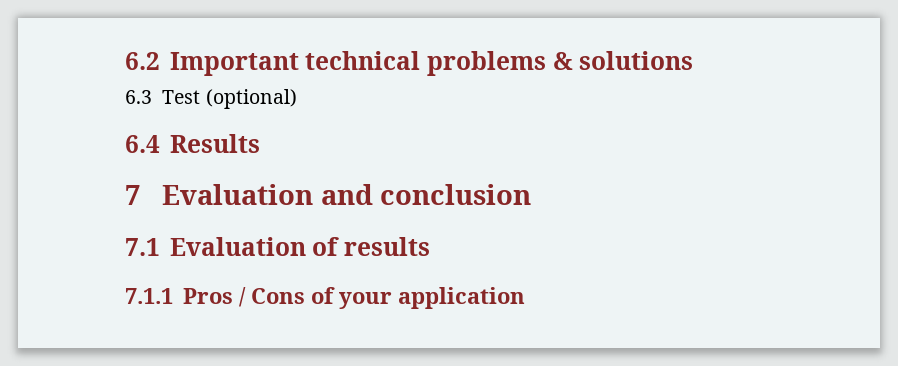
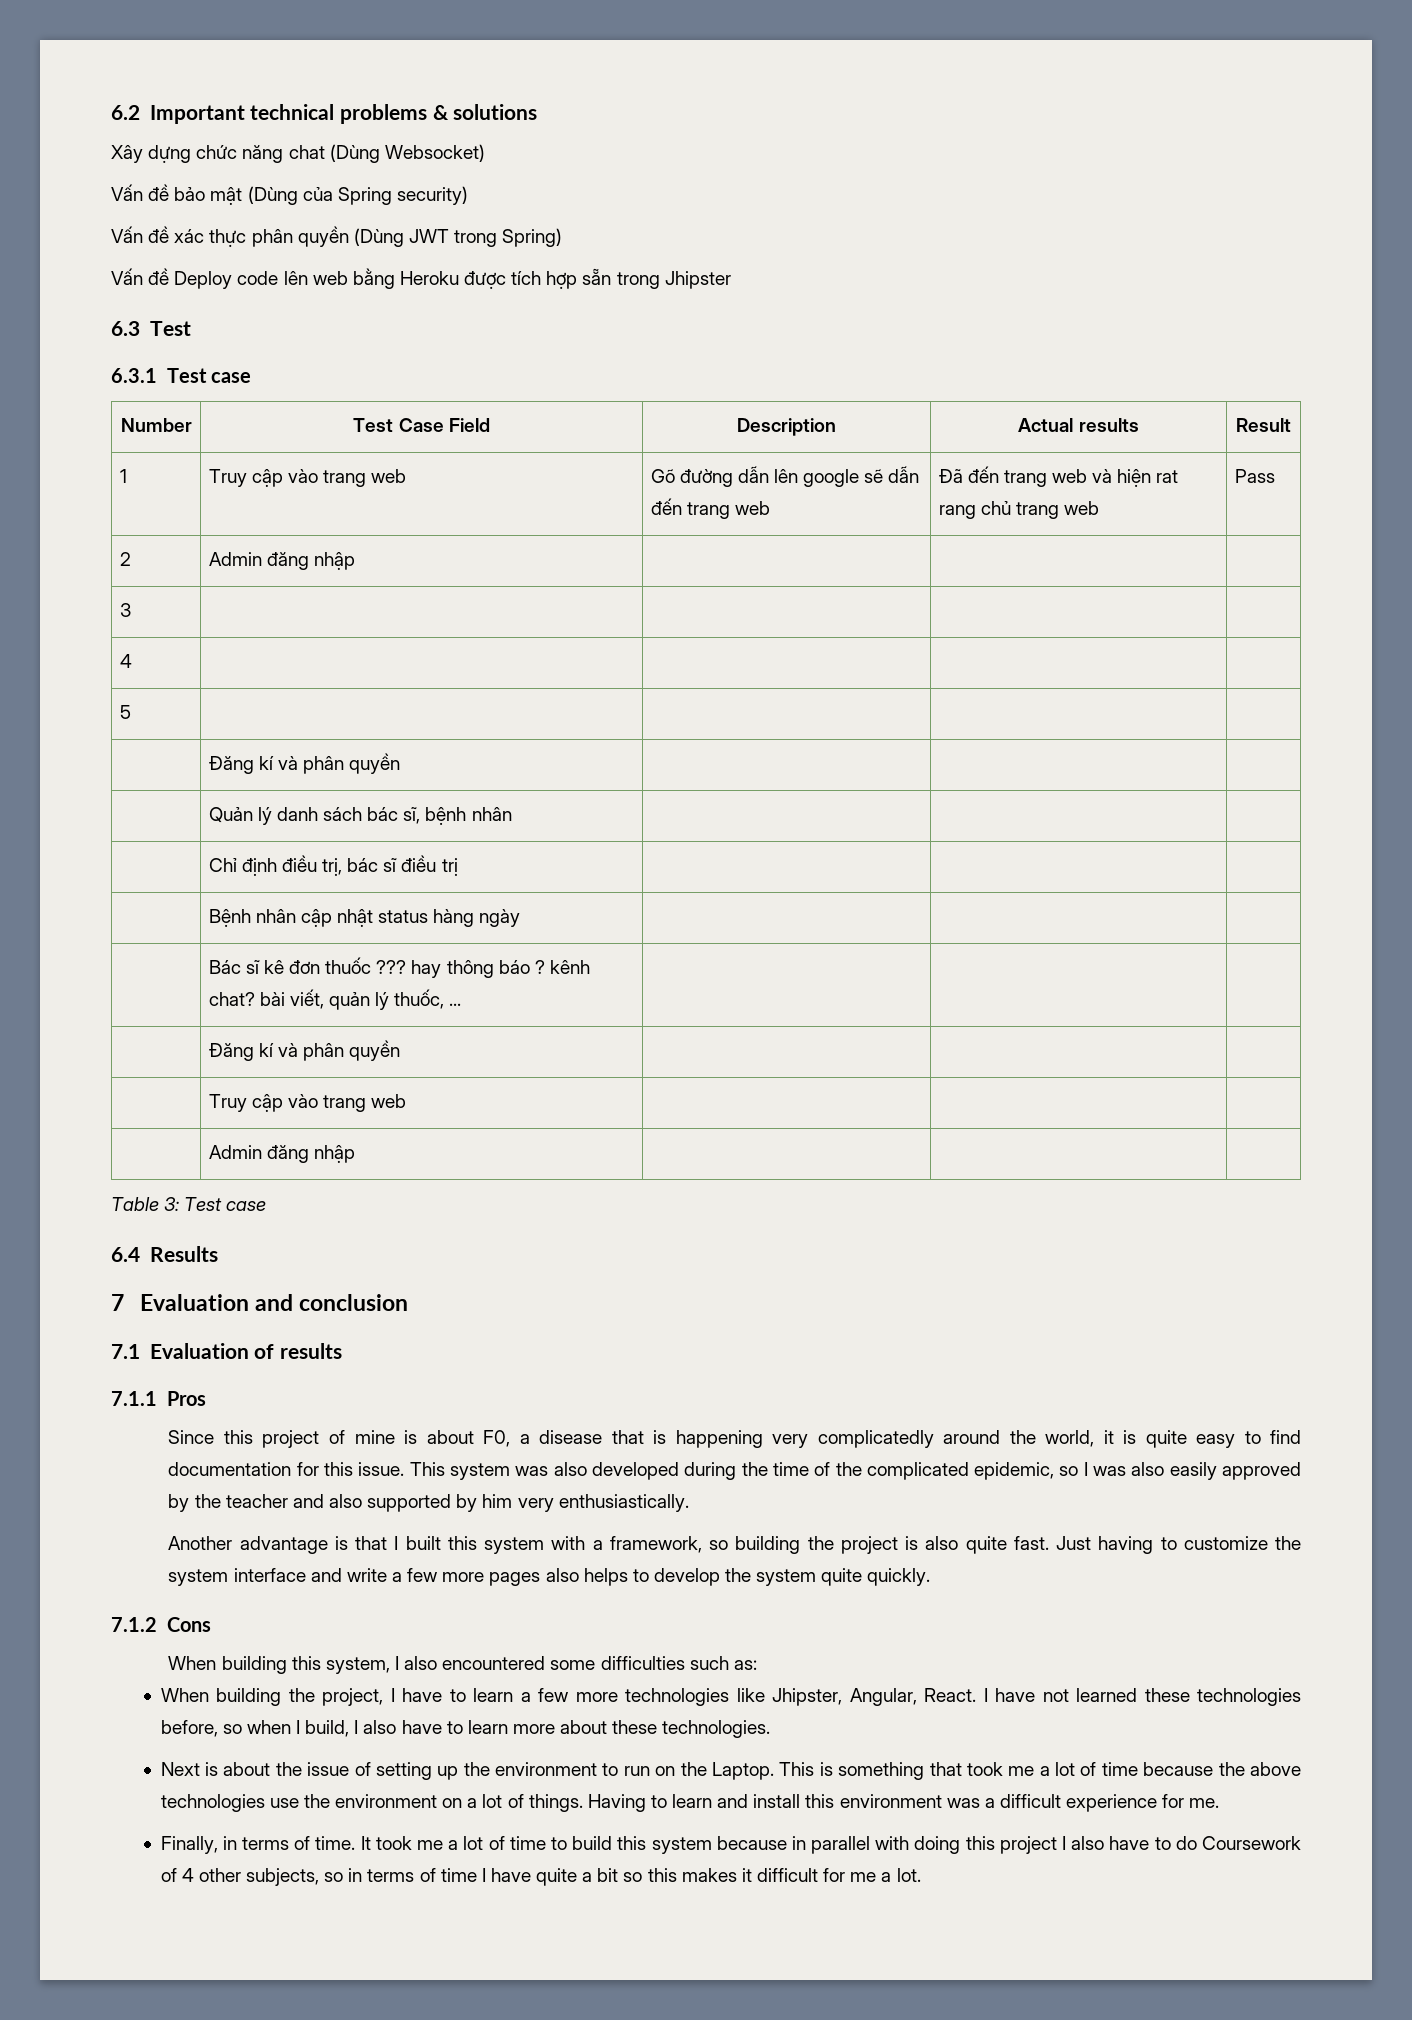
- 6.3 Test (optional)
+ Xây dựng chức năng chat (Dùng Websocket)
+ Vấn đề bảo mật (Dùng của Spring security)
+ Vấn đề xác thực phân quyền (Dùng JWT trong Spring)
+ Vấn đề Deploy code lên web bằng Heroku được tích hợp sẵn trong Jhipster
+ 6.3 Test
+ 6.3.1 Test case
+ Number | Test Case Field | Description | Actual results | Result
+ 1 | Truy cập vào trang web | Gõ đường dẫn lên google sẽ dẫn đến trang web | Đã đến trang web và hiện rat rang chủ trang web | Pass
+ 2 | Admin đăng nhập | | |
+ 3 | | | |
+ 4 | | | |
+ 5 | | | |
+ | Đăng kí và phân quyền | | |
+ | Quản lý danh sách bác sĩ, bệnh nhân | | |
+ | Chỉ định điều trị, bác sĩ điều trị | | |
+ | Bệnh nhân cập nhật status hàng ngày | | |
+ | Bác sĩ kê đơn thuốc ??? hay thông báo ? kênh chat? bài viết, quản lý thuốc, ... | | |
+ | Đăng kí và phân quyền | | |
+ | Truy cập vào trang web | | |
+ | Admin đăng nhập | | |
+ Table 3: Test case
- 7.1.1 Pros / Cons of your application
+ 7.1.1 Pros
+ Since this project of mine is about F0, a disease that is happening very complicatedly around the world, it is quite easy to find documentation for this issue. This system was also developed during the time of the complicated epidemic, so I was also easily approved by the teacher and also supported by him very enthusiastically.
+ Another advantage is that I built this system with a framework, so building the project is also quite fast. Just having to customize the system interface and write a few more pages also helps to develop the system quite quickly.
+ 7.1.2 Cons
+ When building this system, I also encountered some difficulties such as:
+ When building the project, I have to learn a few more technologies like Jhipster, Angular, React. I have not learned these technologies before, so when I build, I also have to learn more about these technologies.
+ Next is about the issue of setting up the environment to run on the Laptop. This is something that took me a lot of time because the above technologies use the environment on a lot of things. Having to learn and install this environment was a difficult experience for me.
+ Finally, in terms of time. It took me a lot of time to build this system because in parallel with doing this project I also have to do Coursework of 4 other subjects, so in terms of time I have quite a bit so this makes it difficult for me a lot.

